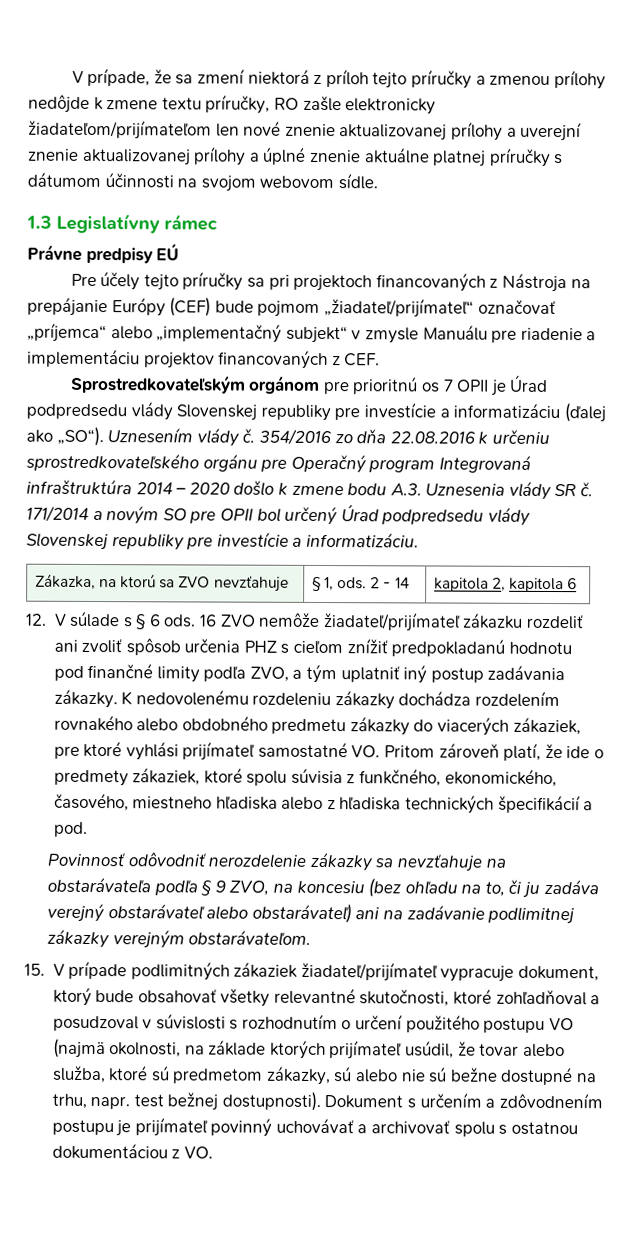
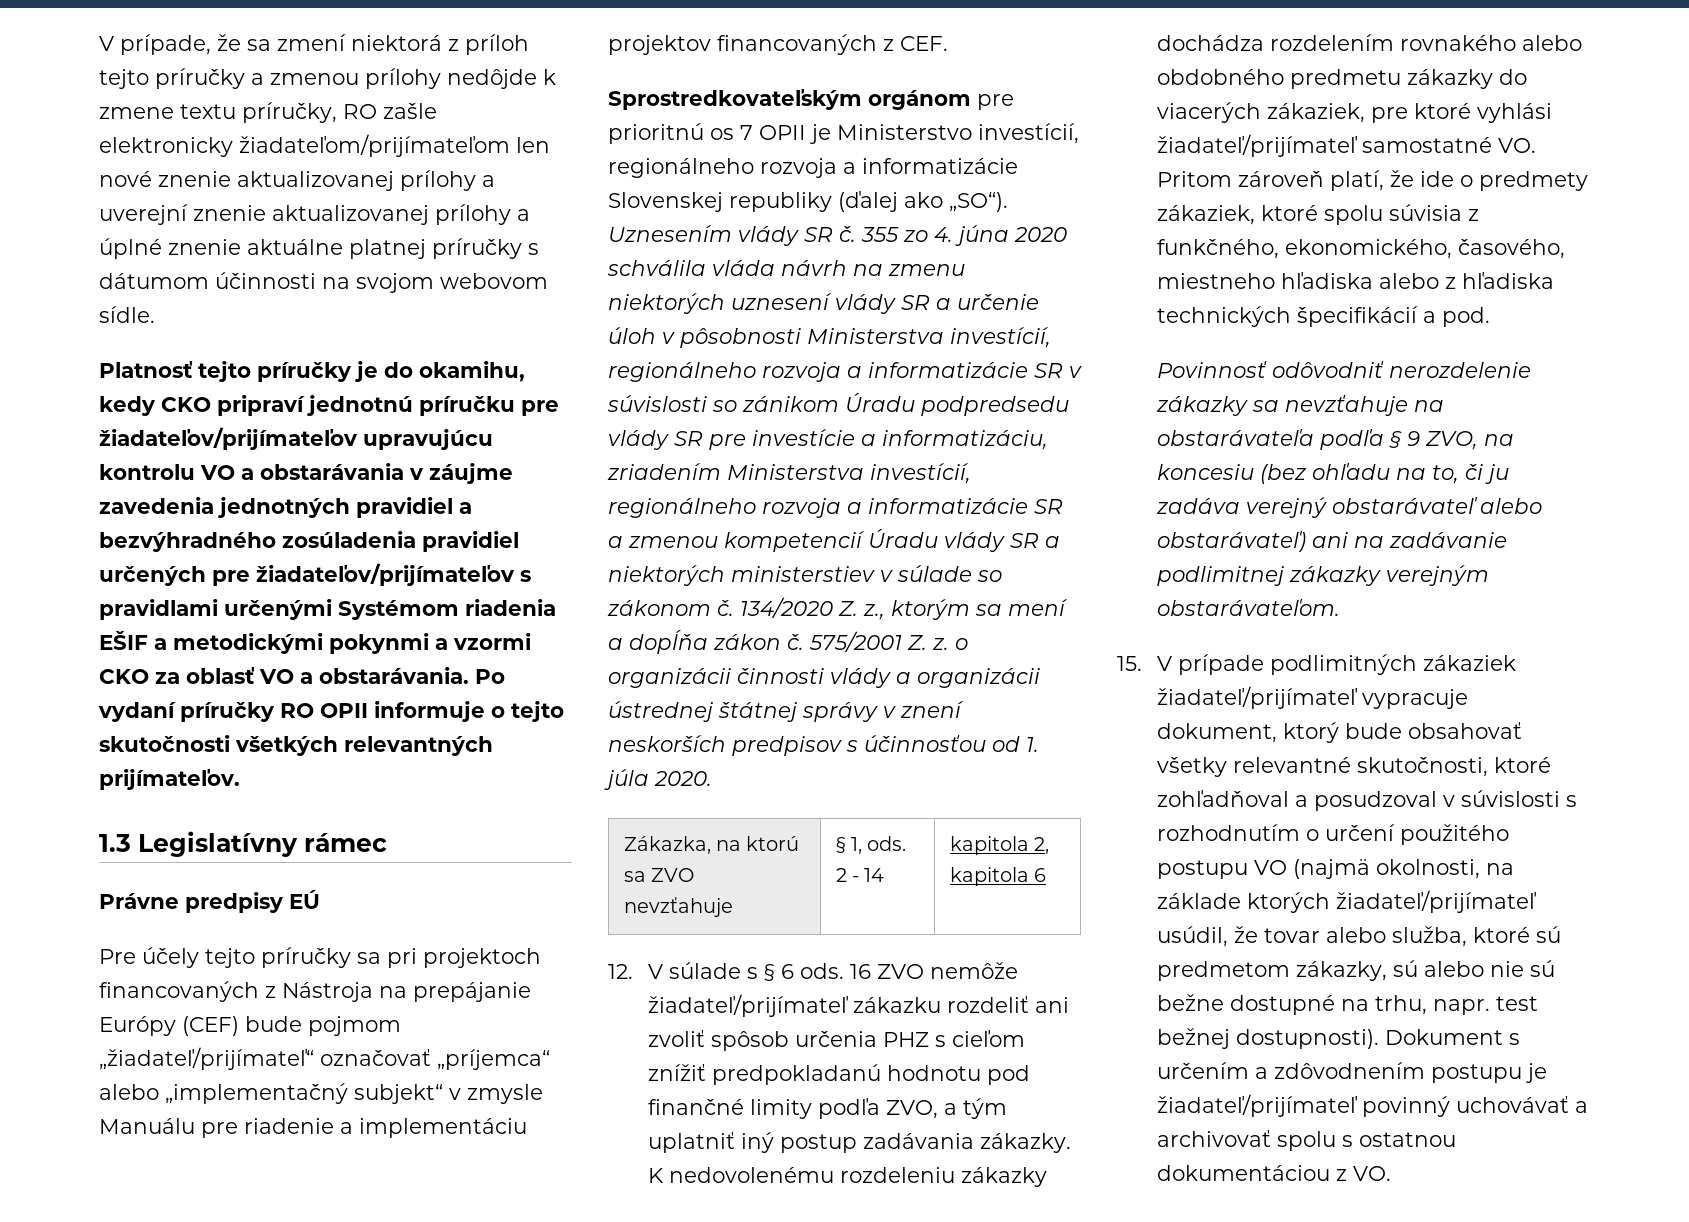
+ Platnosť tejto príručky je do okamihu, kedy CKO pripraví jednotnú príručku pre žiadateľov/prijímateľov upravujúcu kontrolu VO a obstarávania v záujme zavedenia jednotných pravidiel a bezvýhradného zosúladenia pravidiel určených pre žiadateľov/prijímateľov s pravidlami určenými Systémom riadenia EŠIF a metodickými pokynmi a vzormi CKO za oblasť VO a obstarávania. Po vydaní príručky RO OPII informuje o tejto skutočnosti všetkých relevantných prijímateľov.
- Sprostredkovateľským orgánom pre prioritnú os 7 OPII je Úrad podpredsedu vlády Slovenskej republiky pre investície a informatizáciu (ďalej ako „SO“).
+ Sprostredkovateľským orgánom pre prioritnú os 7 OPII je Ministerstvo investícií, regionálneho rozvoja a informatizácie Slovenskej republiky (ďalej ako „SO“).
- Uznesením vlády č. 354/2016 zo dňa 22.08.2016 k určeniu sprostredkovateľského orgánu pre Operačný program Integrovaná infraštruktúra 2014 – 2020 došlo k zmene bodu A.3. Uznesenia vlády SR č. 171/2014 a novým SO pre OPII bol určený Úrad podpredsedu vlády Slovenskej republiky pre investície a informatizáciu.
+ Uznesením vlády SR č. 355 zo 4. júna 2020 schválila vláda návrh na zmenu niektorých uznesení vlády SR a určenie úloh v pôsobnosti Ministerstva investícií, regionálneho rozvoja a informatizácie SR v súvislosti so zánikom Úradu podpredsedu vlády SR pre investície a informatizáciu, zriadením Ministerstva investícií, regionálneho rozvoja a informatizácie SR a zmenou kompetencií Úradu vlády SR a niektorých ministerstiev v súlade so zákonom č. 134/2020 Z. z., ktorým sa mení a dopĺňa zákon č. 575/2001 Z. z. o organizácii činnosti vlády a organizácii ústrednej štátnej správy v znení neskorších predpisov s účinnosťou od 1. júla 2020.
- K nedovolenému rozdeleniu zákazky dochádza rozdelením rovnakého alebo obdobného predmetu zákazky do viacerých zákaziek, pre ktoré vyhlási prijímateľ samostatné VO. Pritom zároveň platí, že ide o predmety zákaziek, ktoré spolu súvisia z funkčného, ekonomického, časového, miestneho hľadiska alebo z hľadiska technických špecifikácií a pod.
+ K nedovolenému rozdeleniu zákazky dochádza rozdelením rovnakého alebo obdobného predmetu zákazky do viacerých zákaziek, pre ktoré vyhlási žiadateľ/prijímateľ samostatné VO. Pritom zároveň platí, že ide o predmety zákaziek, ktoré spolu súvisia z funkčného, ekonomického, časového, miestneho hľadiska alebo z hľadiska technických špecifikácií a pod.
- 15. V prípade podlimitných zákaziek žiadateľ/prijímateľ vypracuje dokument, ktorý bude obsahovať všetky relevantné skutočnosti, ktoré zohľadňoval a posudzoval v súvislosti s rozhodnutím o určení použitého postupu VO (najmä okolnosti, na základe ktorých prijímateľ usúdil, že tovar alebo služba, ktoré sú predmetom zákazky, sú alebo nie sú bežne dostupné na trhu, napr. test bežnej dostupnosti).
+ 15. V prípade podlimitných zákaziek žiadateľ/prijímateľ vypracuje dokument, ktorý bude obsahovať všetky relevantné skutočnosti, ktoré zohľadňoval a posudzoval v súvislosti s rozhodnutím o určení použitého postupu VO (najmä okolnosti, na základe ktorých žiadateľ/prijímateľ usúdil, že tovar alebo služba, ktoré sú predmetom zákazky, sú alebo nie sú bežne dostupné na trhu, napr. test bežnej dostupnosti).
- Dokument s určením a zdôvodnením postupu je prijímateľ povinný uchovávať a archivovať spolu s ostatnou dokumentáciou z VO.
+ Dokument s určením a zdôvodnením postupu je žiadateľ/prijímateľ povinný uchovávať a archivovať spolu s ostatnou dokumentáciou z VO.

